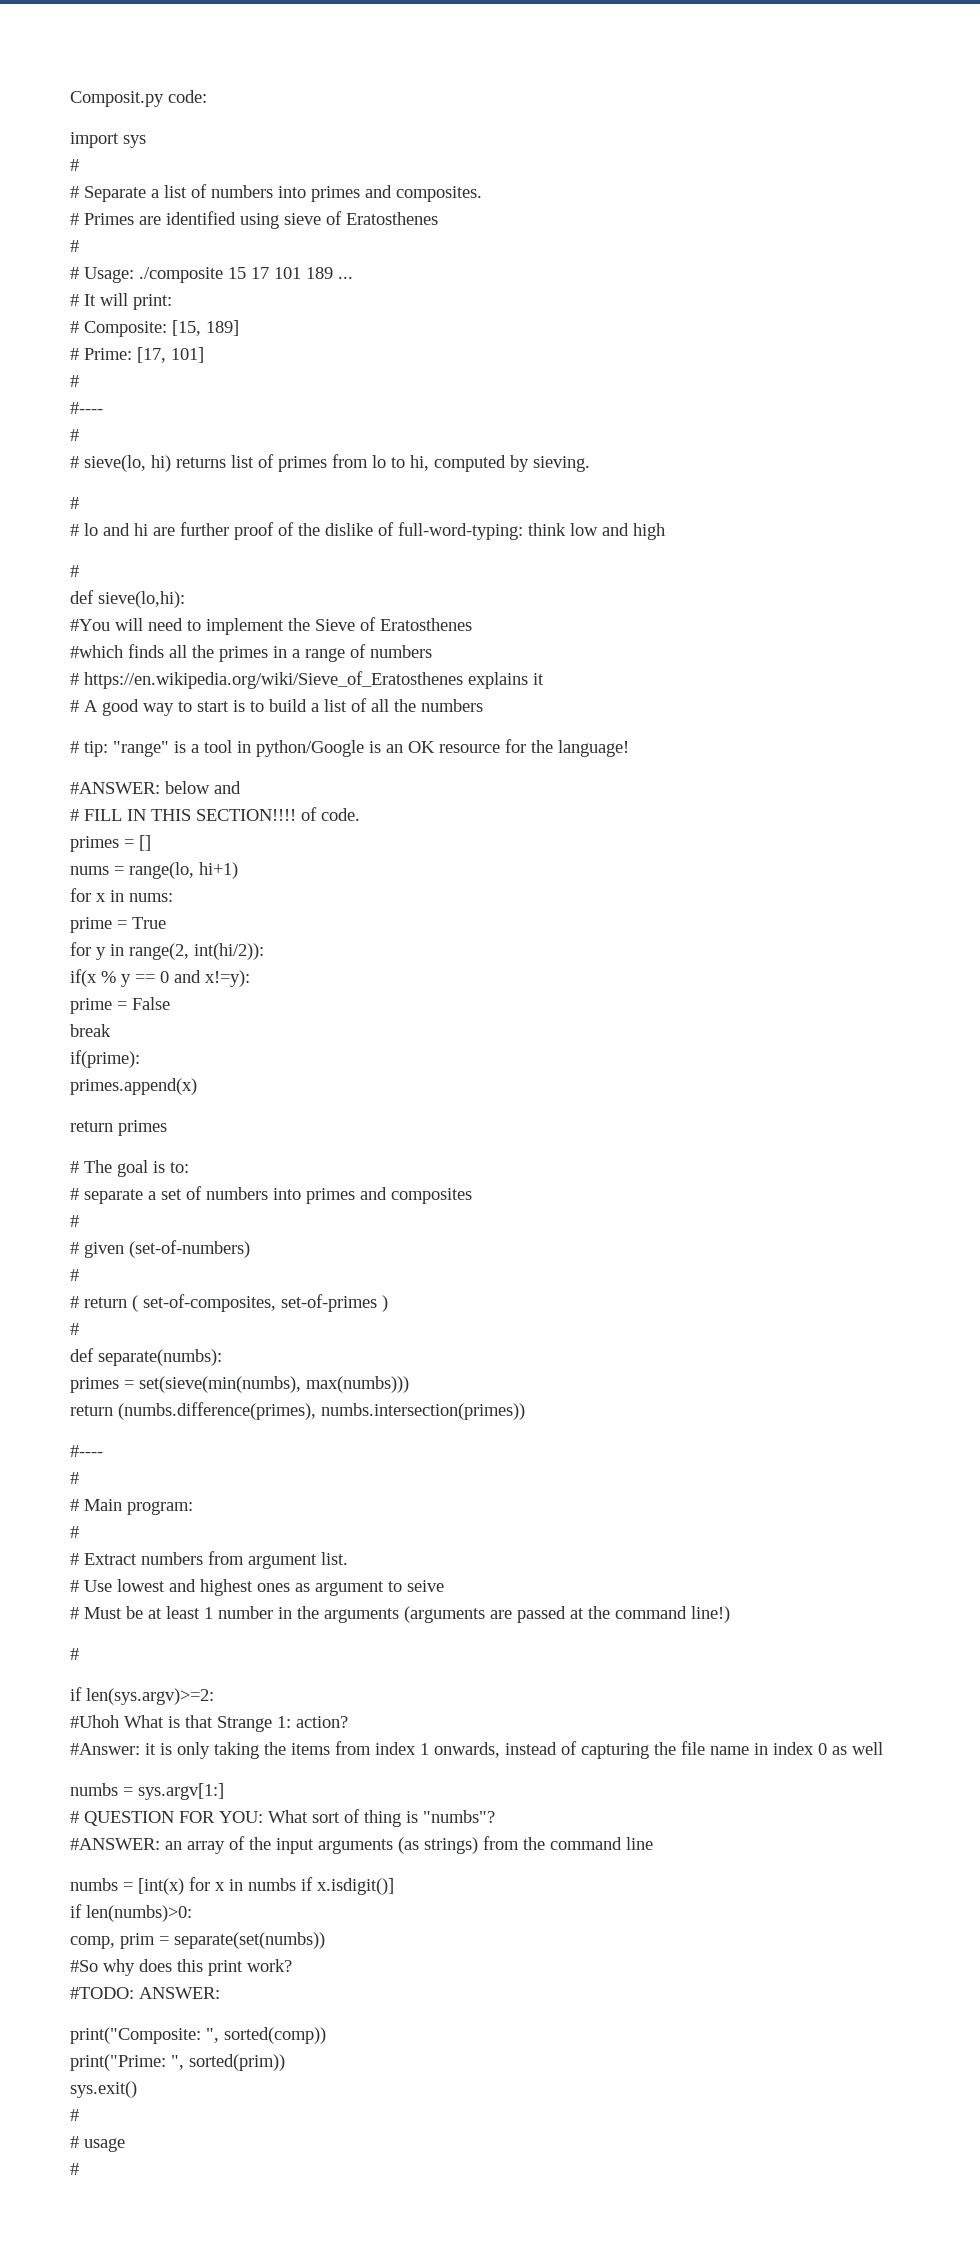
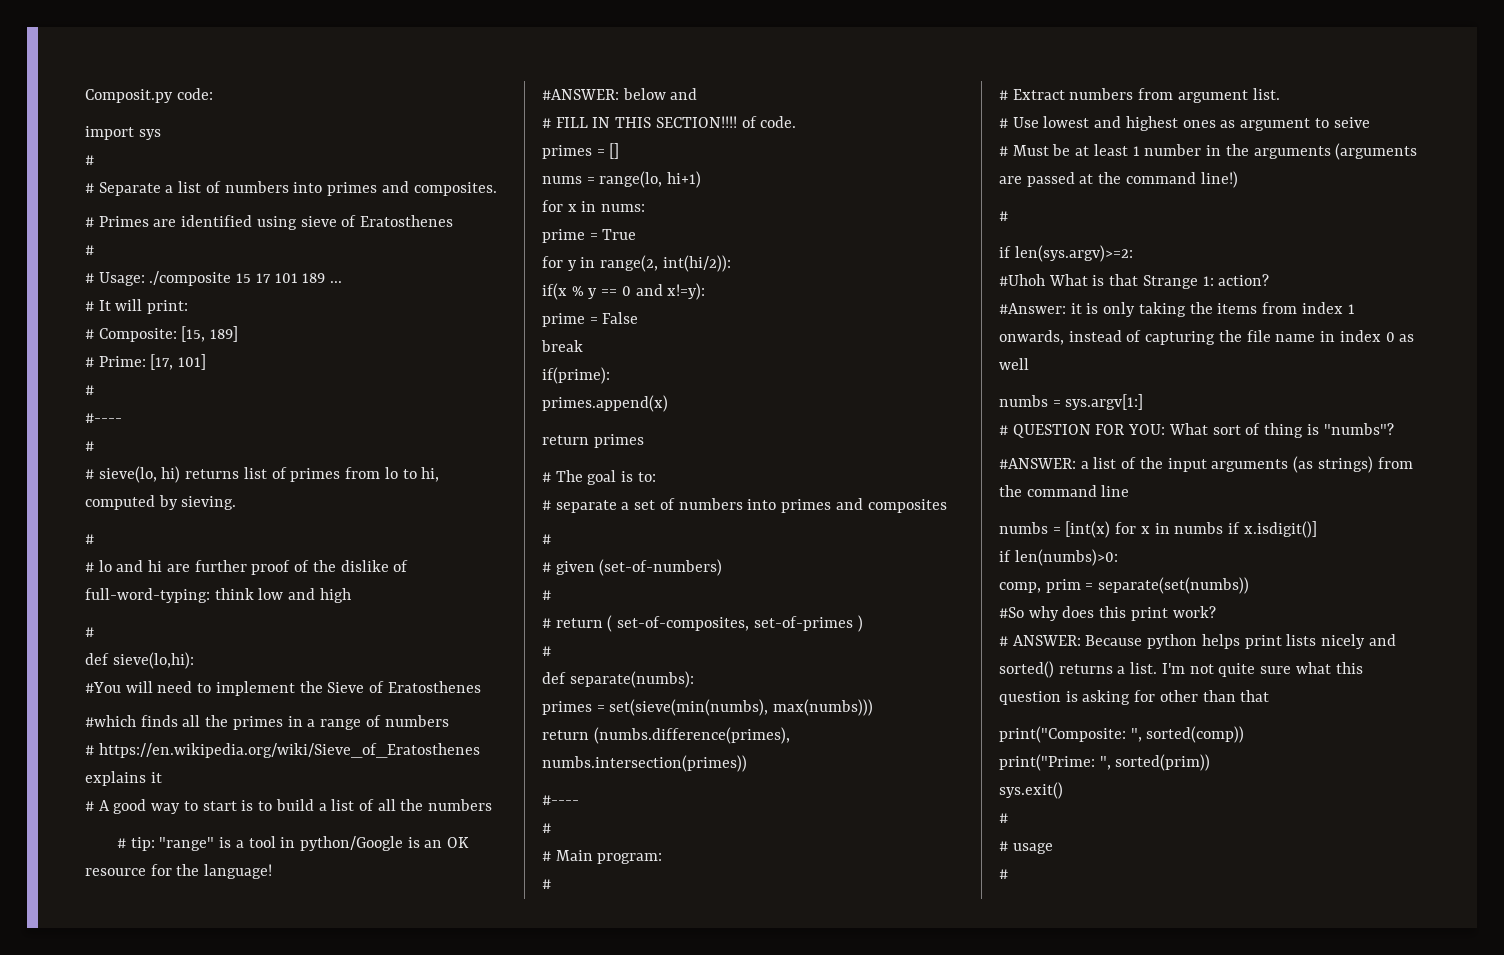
- #ANSWER: an array of the input arguments (as strings) from the command line
+ #ANSWER: a list of the input arguments (as strings) from the command line
- #TODO: ANSWER:
+ # ANSWER: Because python helps print lists nicely and sorted() returns a list. I'm not quite sure what this question is asking for other than that

